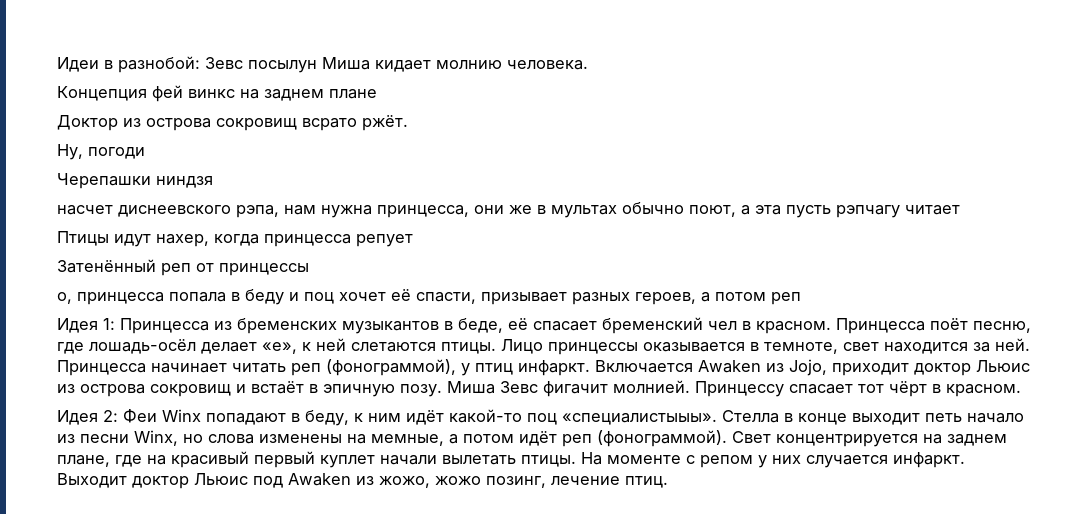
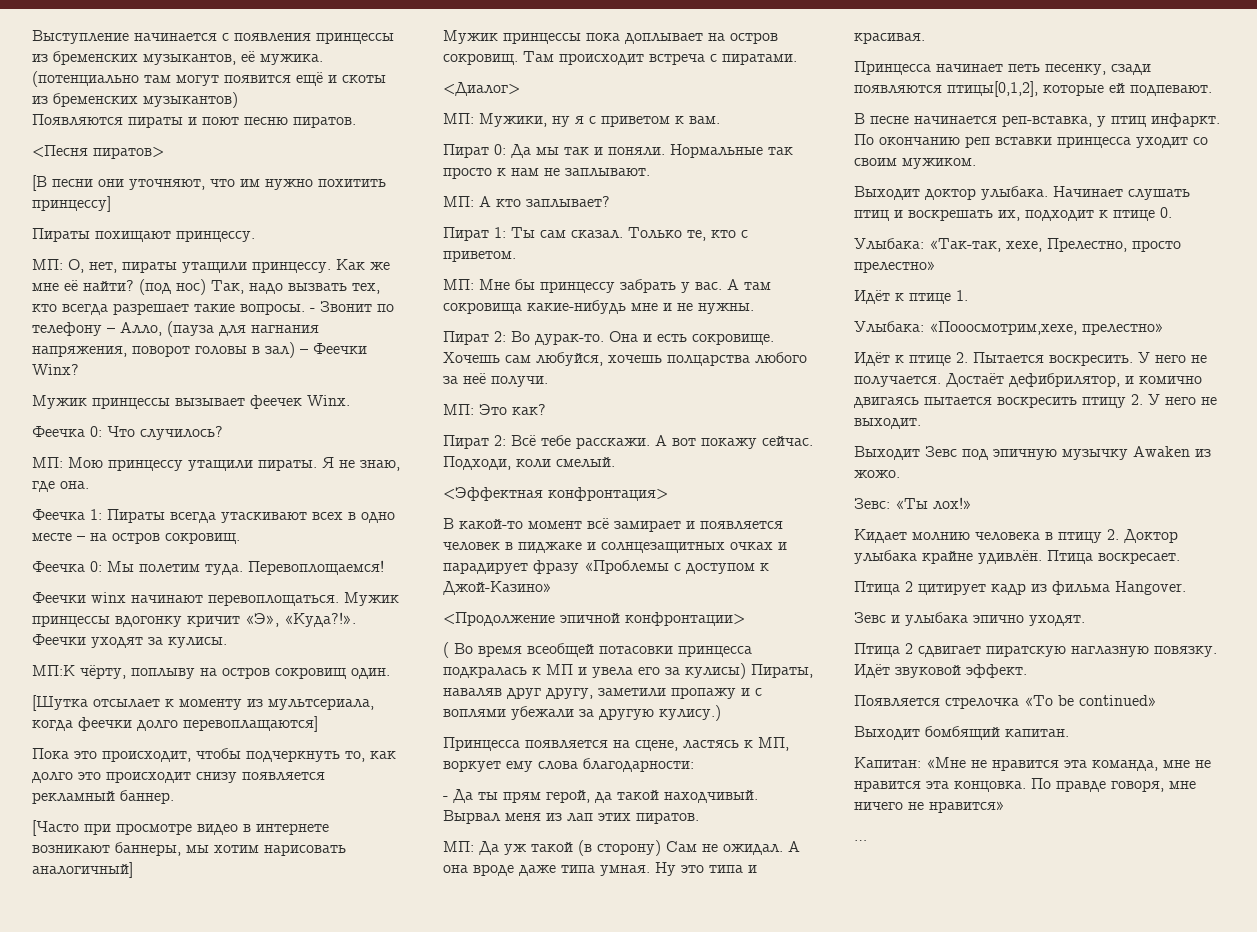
- Идеи в разнобой: Зевс посылун Миша кидает молнию человека.
- Концепция фей винкс на заднем плане
- Доктор из острова сокровищ всрато ржёт.
- Ну, погоди
- Черепашки ниндзя
- насчет диснеевского рэпа, нам нужна принцесса, они же в мультах обычно поют, а эта пусть рэпчагу читает
- Птицы идут нахер, когда принцесса репует
- Затенённый реп от принцессы
- о, принцесса попала в беду и поц хочет её спасти, призывает разных героев, а потом реп
- Идея 1: Принцесса из бременских музыкантов в беде, её спасает бременский чел в красном. Принцесса поёт песню, где лошадь-осёл делает «е», к ней слетаются птицы. Лицо принцессы оказывается в темноте, свет находится за ней. Принцесса начинает читать реп (фонограммой), у птиц инфаркт. Включается Awaken из Jojo, приходит доктор Льюис из острова сокровищ и встаёт в эпичную позу. Миша Зевс фигачит молнией. Принцессу спасает тот чёрт в красном.
- Идея 2: Феи Winx попадают в беду, к ним идёт какой-то поц «специалистыыы». Стелла в конце выходит петь начало из песни Winx, но слова изменены на мемные, а потом идёт реп (фонограммой). Свет концентрируется на заднем плане, где на красивый первый куплет начали вылетать птицы. На моменте с репом у них случается инфаркт. Выходит доктор Льюис под Awaken из жожо, жожо позинг, лечение птиц.
+ Выступление начинается с появления принцессы из бременских музыкантов, её мужика. (потенциально там могут появится ещё и скоты из бременских музыкантов)
+ Появляются пираты и поют песню пиратов.
+ <Песня пиратов>
+ [В песни они уточняют, что им нужно похитить принцессу]
+ Пираты похищают принцессу.
+ МП: О, нет, пираты утащили принцессу. Как же мне её найти? (под нос) Так, надо вызвать тех, кто всегда разрешает такие вопросы. - Звонит по телефону – Алло, (пауза для нагнания напряжения, поворот головы в зал) – Феечки Winx?
+ Мужик принцессы вызывает феечек Winx.
+ Феечка 0: Что случилось?
+ МП: Мою принцессу утащили пираты. Я не знаю, где она.
+ Феечка 1: Пираты всегда утаскивают всех в одно месте – на остров сокровищ.
+ Феечка 0: Мы полетим туда. Перевоплощаемся!
+ Феечки winx начинают перевоплощаться. Мужик принцессы вдогонку кричит «Э», «Куда?!». Феечки уходят за кулисы.
+ МП:К чёрту, поплыву на остров сокровищ один.
+ [Шутка отсылает к моменту из мультсериала, когда феечки долго перевоплащаются]
+ Пока это происходит, чтобы подчеркнуть то, как долго это происходит снизу появляется рекламный баннер.
+ [Часто при просмотре видео в интернете возникают баннеры, мы хотим нарисовать аналогичный]
+ Мужик принцессы пока доплывает на остров сокровищ. Там происходит встреча с пиратами.
+ <Диалог>
+ МП: Мужики, ну я с приветом к вам.
+ Пират 0: Да мы так и поняли. Нормальные так просто к нам не заплывают.
+ МП: А кто заплывает?
+ Пират 1: Ты сам сказал. Только те, кто с приветом.
+ МП: Мне бы принцессу забрать у вас. А там сокровища какие-нибудь мне и не нужны.
+ Пират 2: Во дурак-то. Она и есть сокровище. Хочешь сам любуйся, хочешь полцарства любого за неё получи.
+ МП: Это как?
+ Пират 2: Всё тебе расскажи. А вот покажу сейчас. Подходи, коли смелый.
+ <Эффектная конфронтация>
+ В какой-то момент всё замирает и появляется человек в пиджаке и солнцезащитных очках и парадирует фразу «Проблемы с доступом к Джой-Казино»
+ <Продолжение эпичной конфронтации>
+ ( Во время всеобщей потасовки принцесса подкралась к МП и увела его за кулисы) Пираты, наваляв друг другу, заметили пропажу и с воплями убежали за другую кулису.)
+ Принцесса появляется на сцене, ластясь к МП, воркует ему слова благодарности:
+ - Да ты прям герой, да такой находчивый. Вырвал меня из лап этих пиратов.
+ МП: Да уж такой (в сторону) Сам не ожидал. А она вроде даже типа умная. Ну это типа и красивая.
+ Принцесса начинает петь песенку, сзади появляются птицы[0,1,2], которые ей подпевают.
+ В песне начинается реп-вставка, у птиц инфаркт. По окончанию реп вставки принцесса уходит со своим мужиком.
+ Выходит доктор улыбака. Начинает слушать птиц и воскрешать их, подходит к птице 0.
+ Улыбака: «Так-так, хехе, Прелестно, просто прелестно»
+ Идёт к птице 1.
+ Улыбака: «Пооосмотрим,хехе, прелестно»
+ Идёт к птице 2. Пытается воскресить. У него не получается. Достаёт дефибрилятор, и комично двигаясь пытается воскресить птицу 2. У него не выходит.
+ Выходит Зевс под эпичную музычку Awaken из жожо.
+ Зевс: «Ты лох!»
+ Кидает молнию человека в птицу 2. Доктор улыбака крайне удивлён. Птица воскресает.
+ Птица 2 цитирует кадр из фильма Hangover.
+ Зевс и улыбака эпично уходят.
+ Птица 2 сдвигает пиратскую наглазную повязку. Идёт звуковой эффект.
+ Появляется стрелочка «To be continued»
+ Выходит бомбящий капитан.
+ Капитан: «Мне не нравится эта команда, мне не нравится эта концовка. По правде говоря, мне ничего не нравится»
+ …

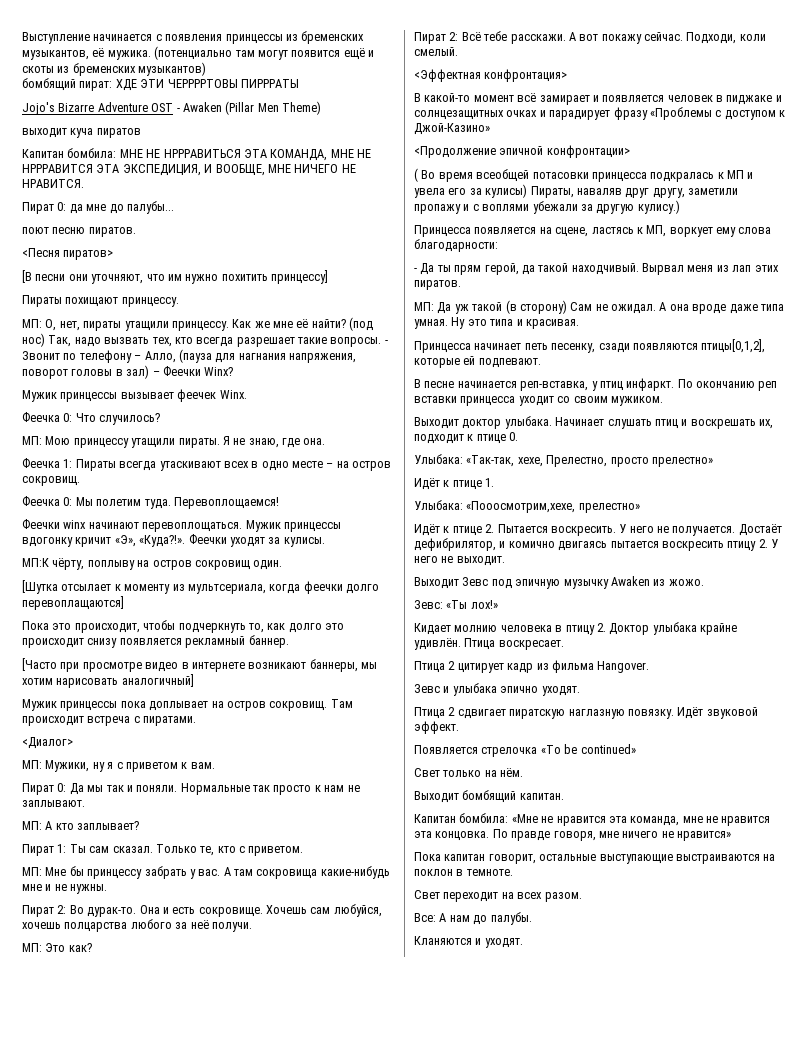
- Появляются пираты и поют песню пиратов.
+ бомбящий пират: ХДЕ ЭТИ ЧЕРРРРТОВЫ ПИРРРАТЫ
+ Jojo's Bizarre Adventure OST - Awaken (Pillar Men Theme)
+ выходит куча пиратов
+ Капитан бомбила: МНЕ НЕ НРРРАВИТЬСЯ ЭТА КОМАНДА, МНЕ НЕ НРРРАВИТСЯ ЭТА ЭКСПЕДИЦИЯ, И ВООБЩЕ, МНЕ НИЧЕГО НЕ НРАВИТСЯ.
+ Пират 0: да мне до палубы...
+ поют песню пиратов.
+ Свет только на нём.
- Капитан: «Мне не нравится эта команда, мне не нравится эта концовка.
+ Капитан бомбила: «Мне не нравится эта команда, мне не нравится эта концовка.
- …
+ Пока капитан говорит, остальные выступающие выстраиваются на поклон в темноте.
+ Свет переходит на всех разом.
+ Все: А нам до палубы.
+ Кланяются и уходят.

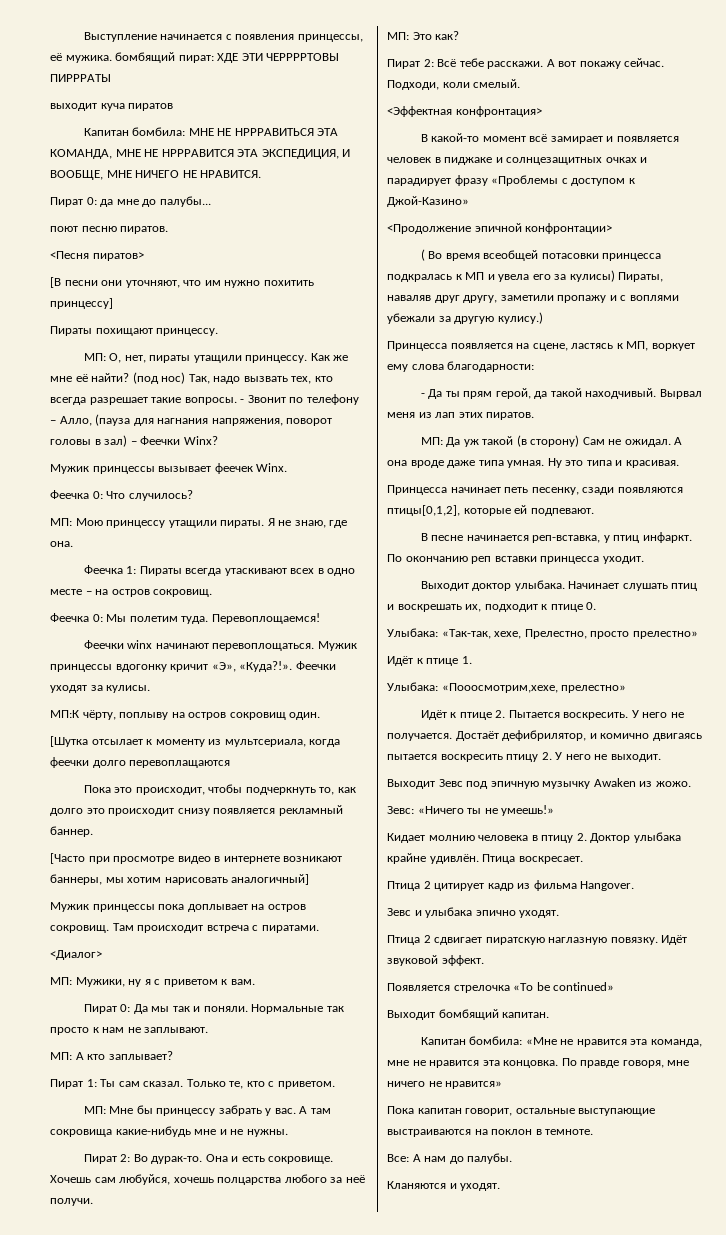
- Выступление начинается с появления принцессы из бременских музыкантов, её мужика. (потенциально там могут появится ещё и скоты из бременских музыкантов)
- бомбящий пират: ХДЕ ЭТИ ЧЕРРРРТОВЫ ПИРРРАТЫ
+ Выступление начинается с появления принцессы, её мужика. бомбящий пират: ХДЕ ЭТИ ЧЕРРРРТОВЫ ПИРРРАТЫ
- Jojo's Bizarre Adventure OST - Awaken (Pillar Men Theme)
- [Шутка отсылает к моменту из мультсериала, когда феечки долго перевоплащаются]
+ [Шутка отсылает к моменту из мультсериала, когда феечки долго перевоплащаются
- По окончанию реп вставки принцесса уходит со своим мужиком.
+ По окончанию реп вставки принцесса уходит.
- Зевс: «Ты лох!»
+ Зевс: «Ничего ты не умеешь!»
- Свет только на нём.
- Свет переходит на всех разом.

